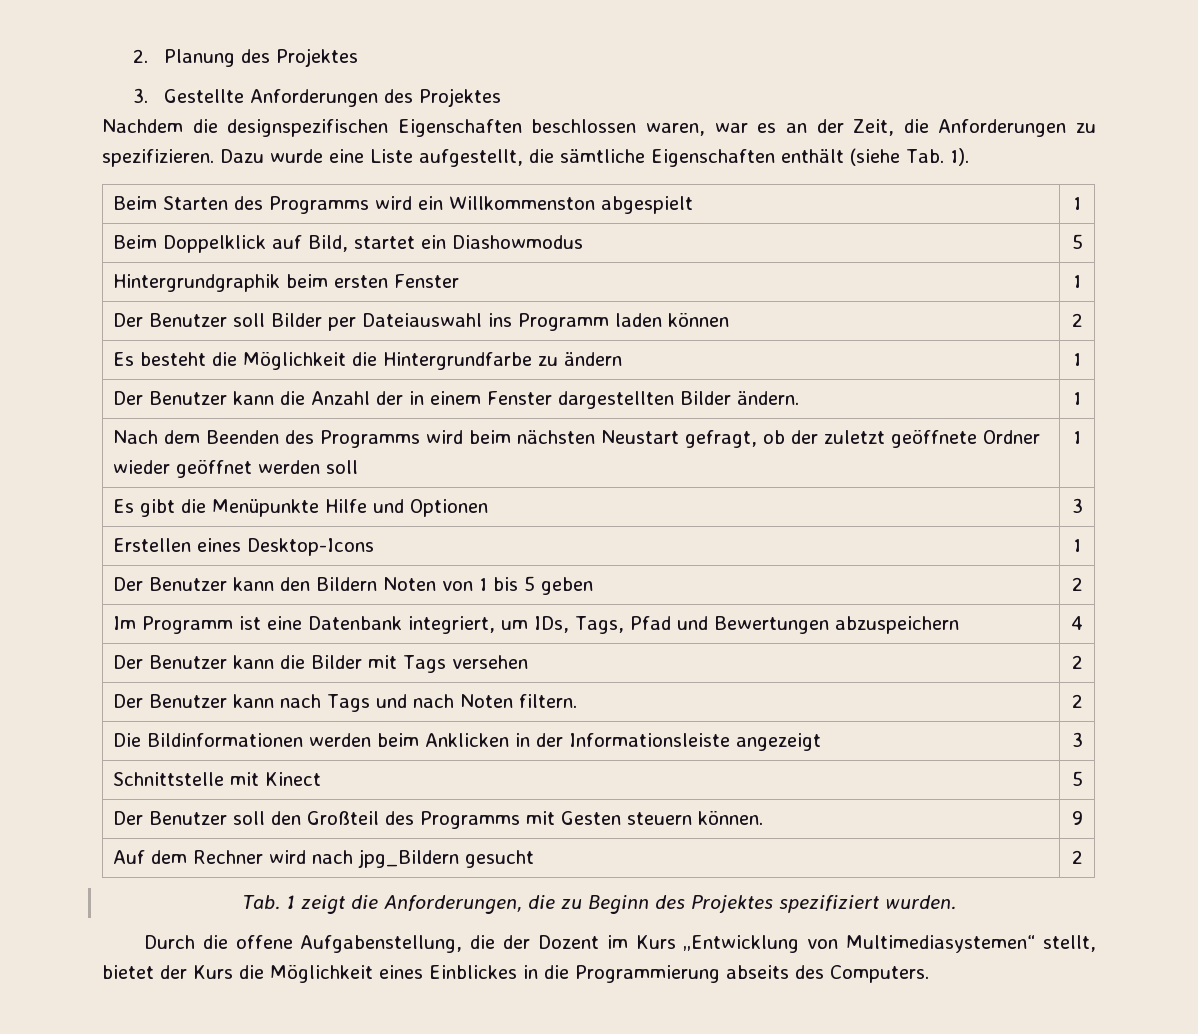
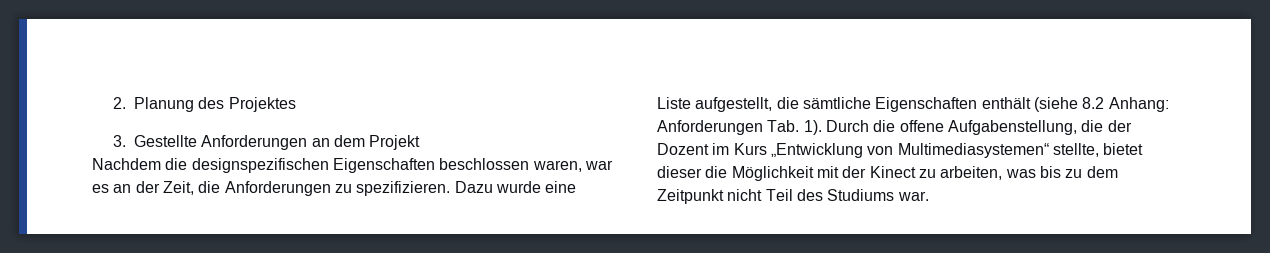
- 3. Gestellte Anforderungen des Projektes
+ 3. Gestellte Anforderungen an dem Projekt
- Dazu wurde eine Liste aufgestellt, die sämtliche Eigenschaften enthält (siehe Tab. 1).
- Beim Starten des Programms wird ein Willkommenston abgespielt | 1
- Beim Doppelklick auf Bild, startet ein Diashowmodus | 5
- Hintergrundgraphik beim ersten Fenster | 1
- Der Benutzer soll Bilder per Dateiauswahl ins Programm laden können | 2
- Es besteht die Möglichkeit die Hintergrundfarbe zu ändern | 1
- Der Benutzer kann die Anzahl der in einem Fenster dargestellten Bilder ändern. | 1
- Nach dem Beenden des Programms wird beim nächsten Neustart gefragt, ob der zuletzt geöffnete Ordner wieder geöffnet werden soll | 1
- Es gibt die Menüpunkte Hilfe und Optionen | 3
- Erstellen eines Desktop-Icons | 1
- Der Benutzer kann den Bildern Noten von 1 bis 5 geben | 2
- Im Programm ist eine Datenbank integriert, um IDs, Tags, Pfad und Bewertungen abzuspeichern | 4
- Der Benutzer kann die Bilder mit Tags versehen | 2
- Der Benutzer kann nach Tags und nach Noten filtern. | 2
- Die Bildinformationen werden beim Anklicken in der Informationsleiste angezeigt | 3
- Schnittstelle mit Kinect | 5
- Der Benutzer soll den Großteil des Programms mit Gesten steuern können. | 9
- Auf dem Rechner wird nach jpg_Bildern gesucht | 2
- Tab. 1 zeigt die Anforderungen, die zu Beginn des Projektes spezifiziert wurden.
- Durch die offene Aufgabenstellung, die der Dozent im Kurs „Entwicklung von Multimediasystemen“ stellt, bietet der Kurs die Möglichkeit eines Einblickes in die Programmierung abseits des Computers.
+ Dazu wurde eine Liste aufgestellt, die sämtliche Eigenschaften enthält (siehe 8.2 Anhang: Anforderungen Tab. 1). Durch die offene Aufgabenstellung, die der Dozent im Kurs „Entwicklung von Multimediasystemen“ stellte, bietet dieser die Möglichkeit mit der Kinect zu arbeiten, was bis zu dem Zeitpunkt nicht Teil des Studiums war.

